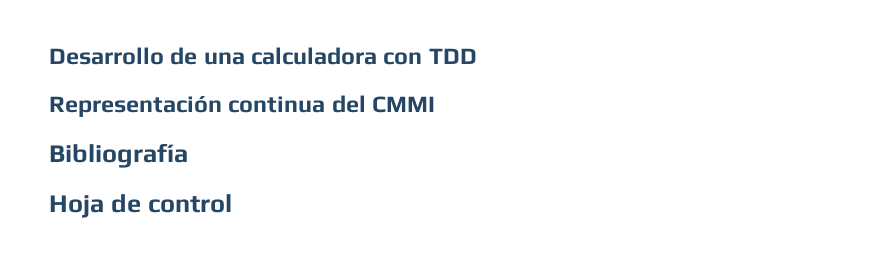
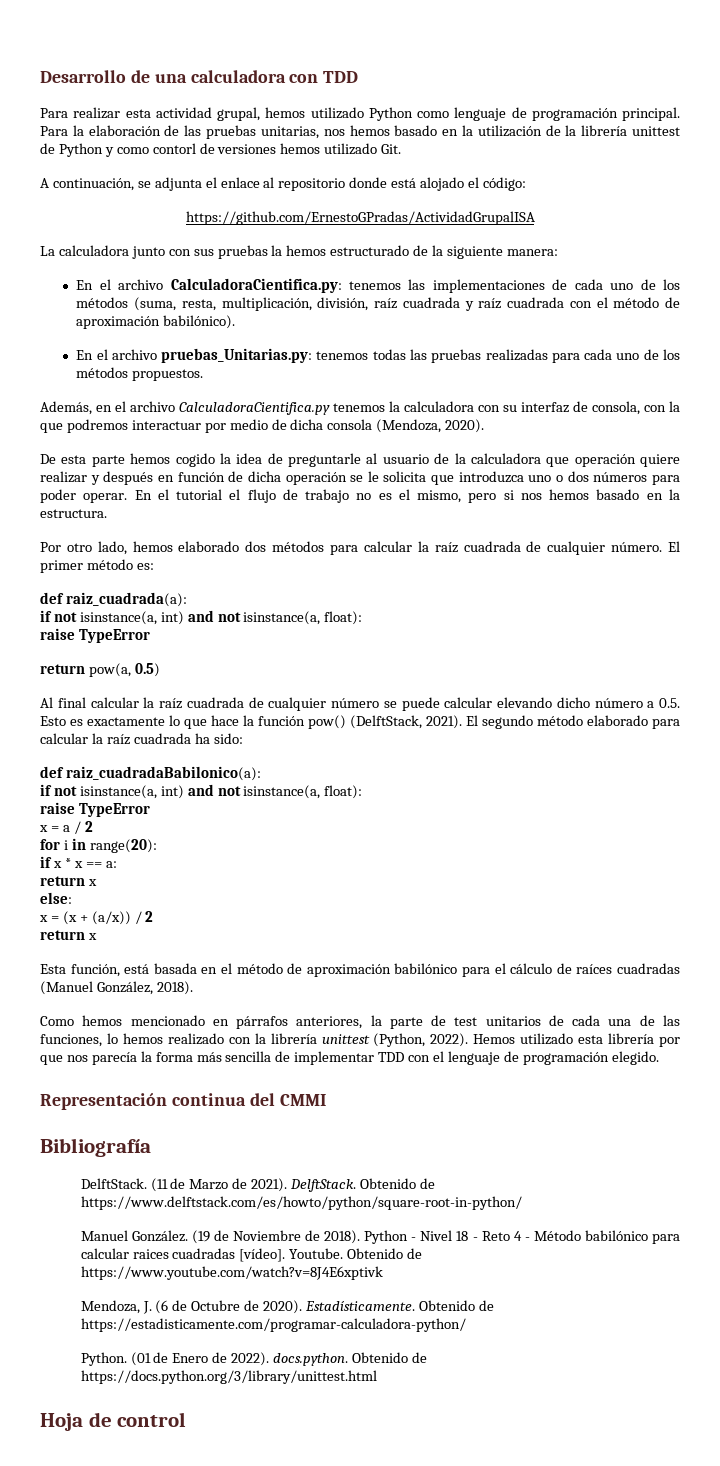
+ Para realizar esta actividad grupal, hemos utilizado Python como lenguaje de programación principal. Para la elaboración de las pruebas unitarias, nos hemos basado en la utilización de la librería unittest de Python y como contorl de versiones hemos utilizado Git.
+ A continuación, se adjunta el enlace al repositorio donde está alojado el código:
+ https://github.com/ErnestoGPradas/ActividadGrupalISA
+ La calculadora junto con sus pruebas la hemos estructurado de la siguiente manera:
+ En el archivo CalculadoraCientifica.py: tenemos las implementaciones de cada uno de los métodos (suma, resta, multiplicación, división, raíz cuadrada y raíz cuadrada con el método de aproximación babilónico).
+ En el archivo pruebas_Unitarias.py: tenemos todas las pruebas realizadas para cada uno de los métodos propuestos.
+ Además, en el archivo CalculadoraCientifica.py tenemos la calculadora con su interfaz de consola, con la que podremos interactuar por medio de dicha consola (Mendoza, 2020).
+ De esta parte hemos cogido la idea de preguntarle al usuario de la calculadora que operación quiere realizar y después en función de dicha operación se le solicita que introduzca uno o dos números para poder operar. En el tutorial el flujo de trabajo no es el mismo, pero si nos hemos basado en la estructura.
+ Por otro lado, hemos elaborado dos métodos para calcular la raíz cuadrada de cualquier número. El primer método es:
+ def raiz_cuadrada(a):
+ if not isinstance(a, int) and not isinstance(a, float):
+ raise TypeError
+ return pow(a, 0.5)
+ Al final calcular la raíz cuadrada de cualquier número se puede calcular elevando dicho número a 0.5. Esto es exactamente lo que hace la función pow() (DelftStack, 2021). El segundo método elaborado para calcular la raíz cuadrada ha sido:
+ def raiz_cuadradaBabilonico(a):
+ if not isinstance(a, int) and not isinstance(a, float):
+ raise TypeError
+ x = a / 2
+ for i in range(20):
+ if x * x == a:
+ return x
+ else:
+ x = (x + (a/x)) / 2
+ return x
+ Esta función, está basada en el método de aproximación babilónico para el cálculo de raíces cuadradas (Manuel González, 2018).
+ Como hemos mencionado en párrafos anteriores, la parte de test unitarios de cada una de las funciones, lo hemos realizado con la librería unittest (Python, 2022). Hemos utilizado esta librería por que nos parecía la forma más sencilla de implementar TDD con el lenguaje de programación elegido.
+ DelftStack. (11 de Marzo de 2021). DelftStack. Obtenido de https://www.delftstack.com/es/howto/python/square-root-in-python/
+ Manuel González. (19 de Noviembre de 2018). Python - Nivel 18 - Reto 4 - Método babilónico para calcular raices cuadradas [vídeo]. Youtube. Obtenido de https://www.youtube.com/watch?v=8J4E6xptivk
+ Mendoza, J. (6 de Octubre de 2020). Estadísticamente. Obtenido de https://estadisticamente.com/programar-calculadora-python/
+ Python. (01 de Enero de 2022). docs.python. Obtenido de https://docs.python.org/3/library/unittest.html

